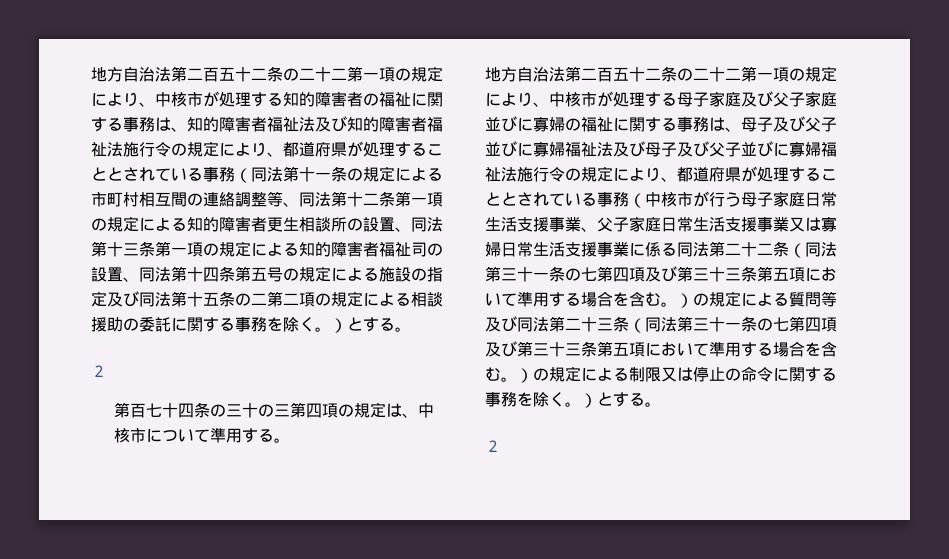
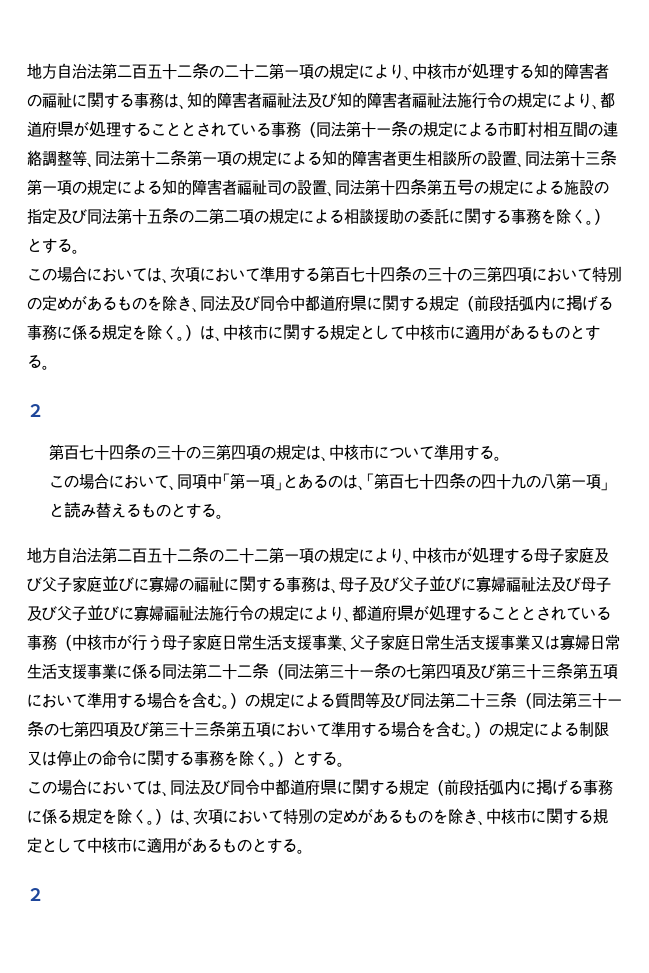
+ この場合においては、次項において準用する第百七十四条の三十の三第四項において特別の定めがあるものを除き、同法及び同令中都道府県に関する規定（前段括弧内に掲げる事務に係る規定を除く。）は、中核市に関する規定として中核市に適用があるものとする。
+ この場合において、同項中「第一項」とあるのは、「第百七十四条の四十九の八第一項」と読み替えるものとする。
+ この場合においては、同法及び同令中都道府県に関する規定（前段括弧内に掲げる事務に係る規定を除く。）は、次項において特別の定めがあるものを除き、中核市に関する規定として中核市に適用があるものとする。

